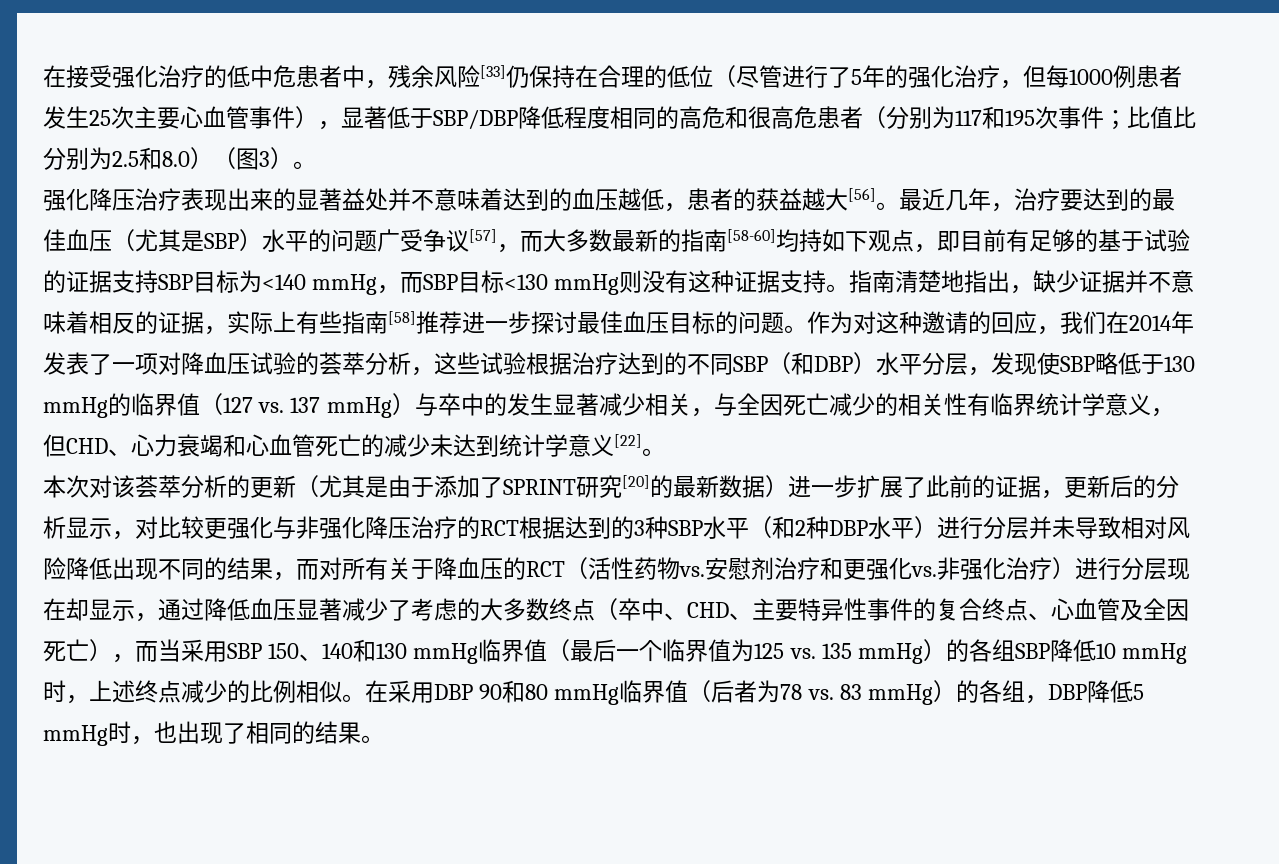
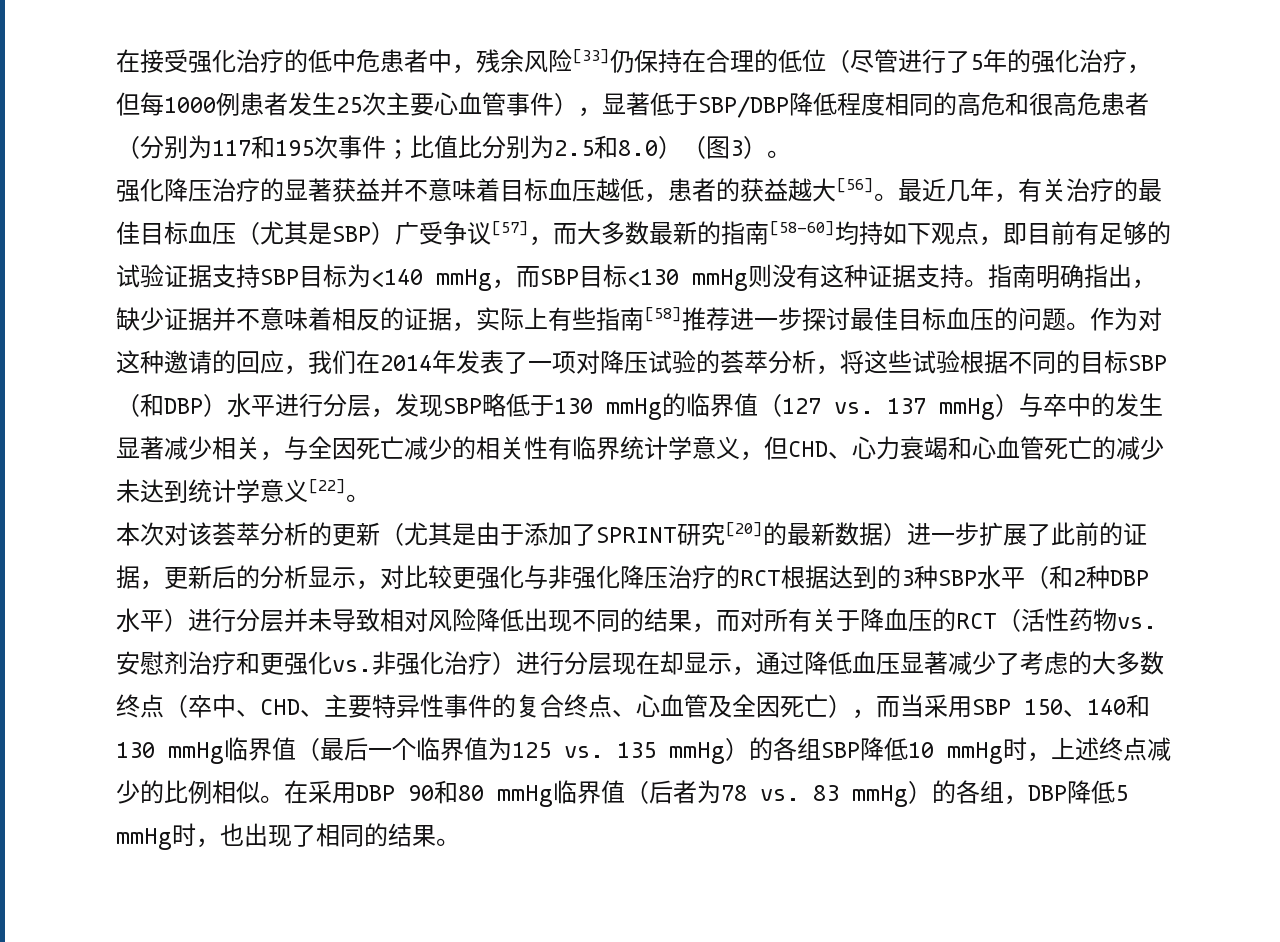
- 强化降压治疗表现出来的显著益处并不意味着达到的血压越低，患者的获益越大[56]。
+ 强化降压治疗的显著获益并不意味着目标血压越低，患者的获益越大[56]。
- 最近几年，治疗要达到的最佳血压（尤其是SBP）水平的问题广受争议[57]，而大多数最新的指南[58-60]均持如下观点，即目前有足够的基于试验的证据支持SBP目标为<140 mmHg，而SBP目标<130 mmHg则没有这种证据支持。
+ 最近几年，有关治疗的最佳目标血压（尤其是SBP）广受争议[57]，而大多数最新的指南[58-60]均持如下观点，即目前有足够的试验证据支持SBP目标为<140 mmHg，而SBP目标<130 mmHg则没有这种证据支持。
- 指南清楚地指出，缺少证据并不意味着相反的证据，实际上有些指南[58]推荐进一步探讨最佳血压目标的问题。
+ 指南明确指出，缺少证据并不意味着相反的证据，实际上有些指南[58]推荐进一步探讨最佳目标血压的问题。
- 作为对这种邀请的回应，我们在2014年发表了一项对降血压试验的荟萃分析，这些试验根据治疗达到的不同SBP（和DBP）水平分层，发现使SBP略低于130 mmHg的临界值（127 vs. 137 mmHg）与卒中的发生显著减少相关，与全因死亡减少的相关性有临界统计学意义，但CHD、心力衰竭和心血管死亡的减少未达到统计学意义[22]。
+ 作为对这种邀请的回应，我们在2014年发表了一项对降压试验的荟萃分析，将这些试验根据不同的目标SBP（和DBP）水平进行分层，发现SBP略低于130 mmHg的临界值（127 vs. 137 mmHg）与卒中的发生显著减少相关，与全因死亡减少的相关性有临界统计学意义，但CHD、心力衰竭和心血管死亡的减少未达到统计学意义[22]。

